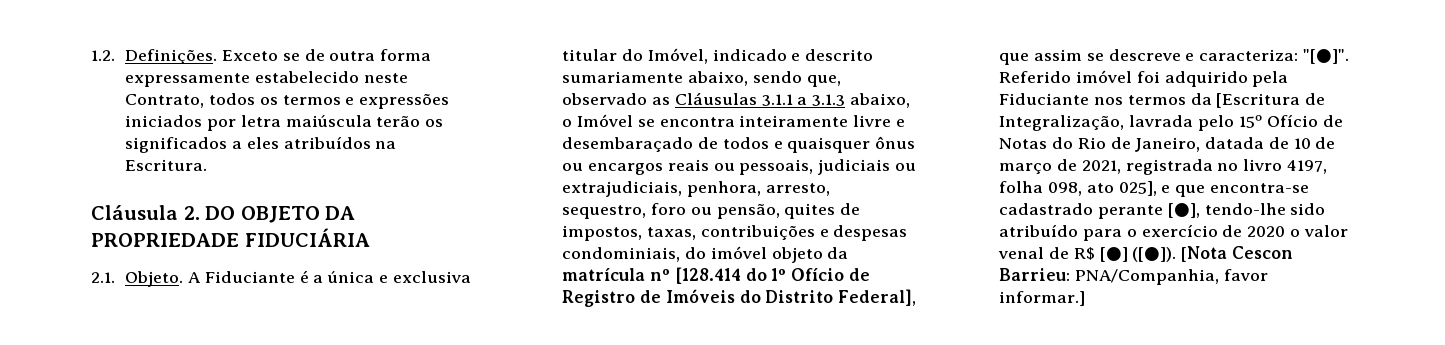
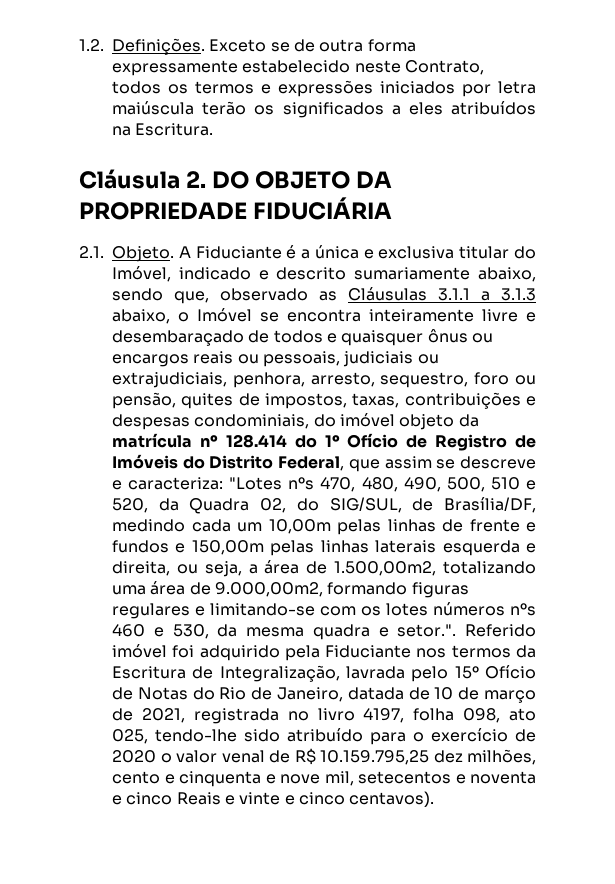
- A Fiduciante é a única e exclusiva titular do Imóvel, indicado e descrito sumariamente abaixo, sendo que, observado as Cláusulas 3.1.1 a 3.1.3 abaixo, o Imóvel se encontra inteiramente livre e desembaraçado de todos e quaisquer ônus ou encargos reais ou pessoais, judiciais ou extrajudiciais, penhora, arresto, sequestro, foro ou pensão, quites de impostos, taxas, contribuições e despesas condominiais, do imóvel objeto da matrícula nº [128.414 do 1º Ofício de Registro de Imóveis do Distrito Federal], que assim se descreve e caracteriza:
+ A Fiduciante é a única e exclusiva titular do Imóvel, indicado e descrito sumariamente abaixo, sendo que, observado as Cláusulas 3.1.1 a 3.1.3 abaixo, o Imóvel se encontra inteiramente livre e desembaraçado de todos e quaisquer ônus ou encargos reais ou pessoais, judiciais ou extrajudiciais, penhora, arresto, sequestro, foro ou pensão, quites de impostos, taxas, contribuições e despesas condominiais, do imóvel objeto da matrícula nº 128.414 do 1º Ofício de Registro de Imóveis do Distrito Federal, que assim se descreve e caracteriza:
- "[●]". Referido imóvel foi adquirido pela Fiduciante nos termos da [Escritura de Integralização, lavrada pelo 15º Ofício de Notas do Rio de Janeiro, datada de 10 de março de 2021, registrada no livro 4197, folha 098, ato 025], e que encontra-se cadastrado perante [●], tendo-lhe sido atribuído para o exercício de 2020 o valor venal de R$ [●] ([●]). [Nota Cescon Barrieu: PNA/Companhia, favor informar.]
+ "Lotes nºs 470, 480, 490, 500, 510 e 520, da Quadra 02, do SIG/SUL, de Brasília/DF, medindo cada um 10,00m pelas linhas de frente e fundos e 150,00m pelas linhas laterais esquerda e direita, ou seja, a área de 1.500,00m2, totalizando uma área de 9.000,00m2, formando figuras regulares e limitando-se com os lotes números nºs 460 e 530, da mesma quadra e setor.". Referido imóvel foi adquirido pela Fiduciante nos termos da Escritura de Integralização, lavrada pelo 15º Ofício de Notas do Rio de Janeiro, datada de 10 de março de 2021, registrada no livro 4197, folha 098, ato 025, tendo-lhe sido atribuído para o exercício de 2020 o valor venal de R$ 10.159.795,25 dez milhões, cento e cinquenta e nove mil, setecentos e noventa e cinco Reais e vinte e cinco centavos).

